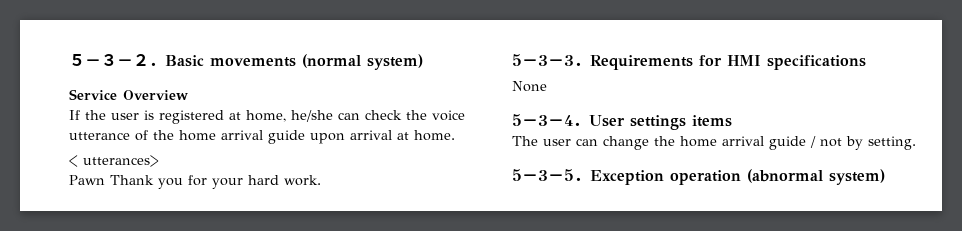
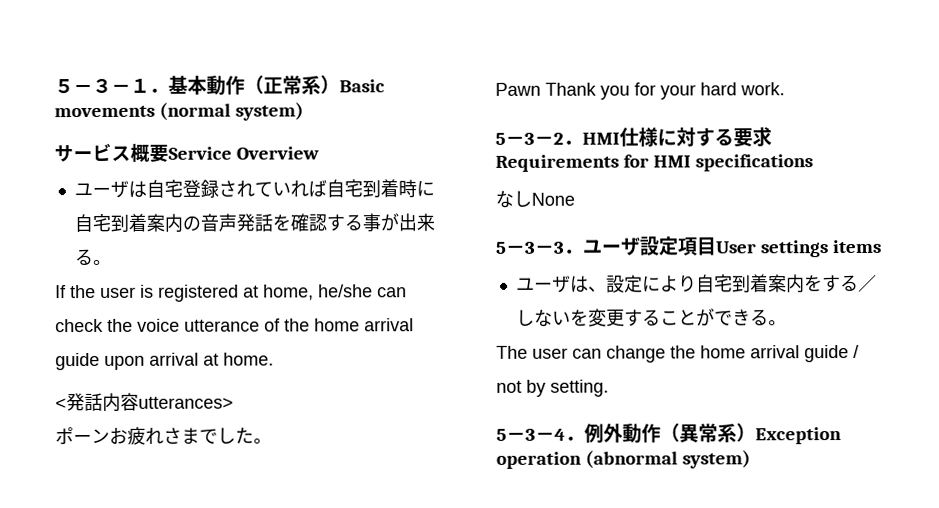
- ５－３－２．Basic movements (normal system)
+ ５－３－１．基本動作（正常系）Basic movements (normal system)
- Service Overview
+ サービス概要Service Overview
+ ユーザは自宅登録されていれば自宅到着時に自宅到着案内の音声発話を確認する事が出来る。
- < utterances>
+ <発話内容utterances>
+ ポーンお疲れさまでした。
- 5－3－3．Requirements for HMI specifications
+ 5－3－2．HMI仕様に対する要求Requirements for HMI specifications
- None
+ なしNone
- 5－3－4．User settings items
+ 5－3－3．ユーザ設定項目User settings items
+ ユーザは、設定により自宅到着案内をする／しないを変更することができる。
- 5－3－5．Exception operation (abnormal system)
+ 5－3－4．例外動作（異常系）Exception operation (abnormal system)

